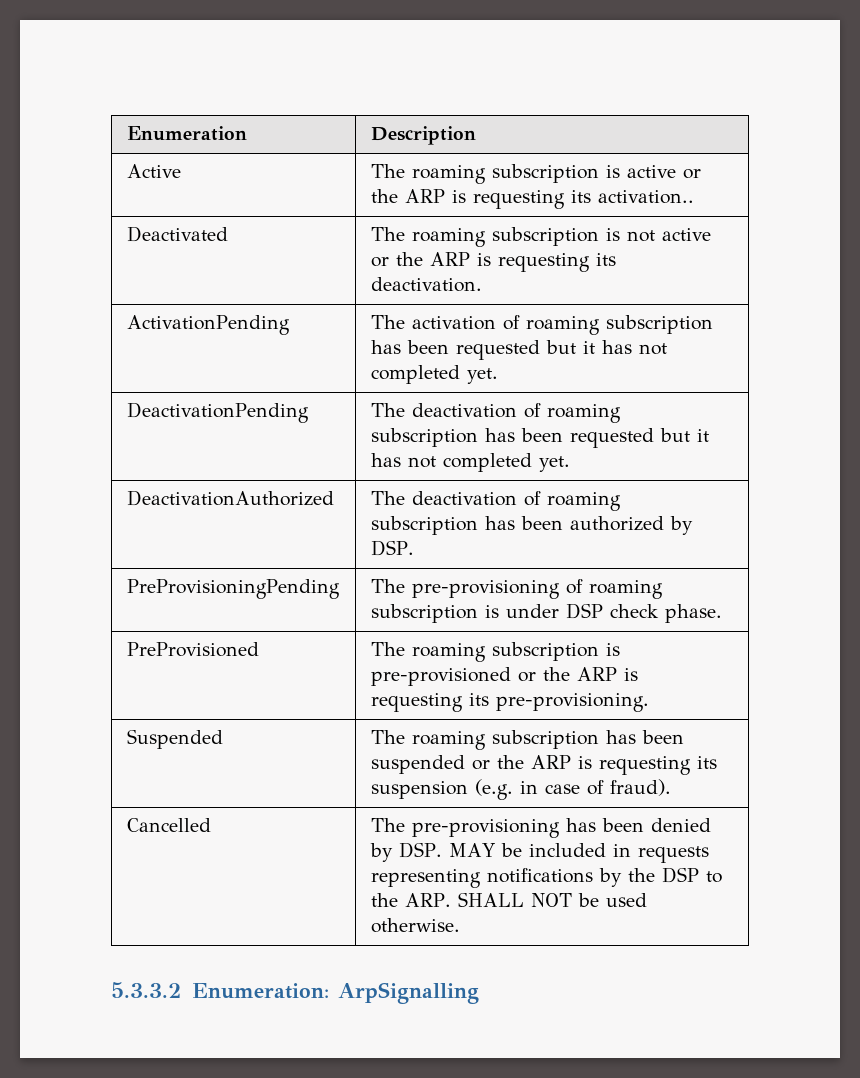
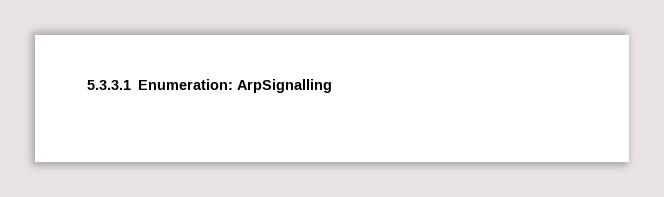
- Enumeration | Description
- Active | The roaming subscription is active or the ARP is requesting its activation..
- Deactivated | The roaming subscription is not active or the ARP is requesting its deactivation.
- ActivationPending | The activation of roaming subscription has been requested but it has not completed yet.
- DeactivationPending | The deactivation of roaming subscription has been requested but it has not completed yet.
- DeactivationAuthorized | The deactivation of roaming subscription has been authorized by DSP.
- PreProvisioningPending | The pre-provisioning of roaming subscription is under DSP check phase.
- PreProvisioned | The roaming subscription is pre-provisioned or the ARP is requesting its pre-provisioning.
- Suspended | The roaming subscription has been suspended or the ARP is requesting its suspension (e.g. in case of fraud).
- Cancelled | The pre-provisioning has been denied by DSP. MAY be included in requests representing notifications by the DSP to the ARP. SHALL NOT be used otherwise.
- 5.3.3.2 Enumeration: ArpSignalling
+ 5.3.3.1 Enumeration: ArpSignalling

